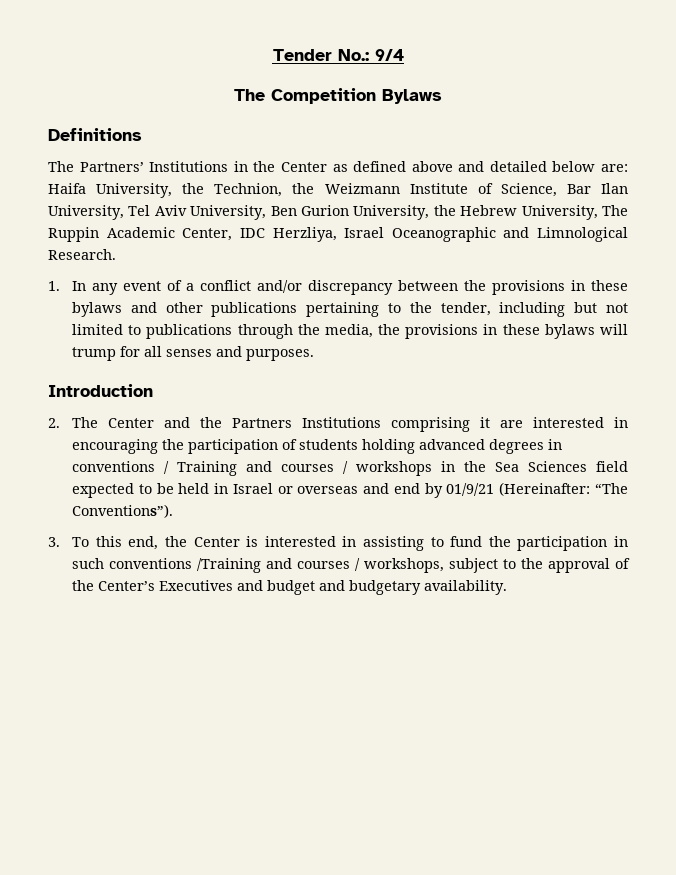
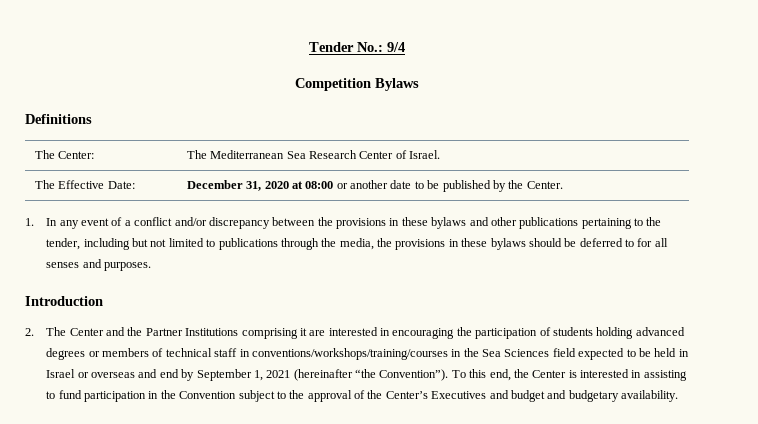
- The Competition Bylaws
+ Competition Bylaws
- The Partners’ Institutions in the Center as defined above and detailed below are: Haifa University, the Technion, the Weizmann Institute of Science, Bar Ilan University, Tel Aviv University, Ben Gurion University, the Hebrew University, The Ruppin Academic Center, IDC Herzliya, Israel Oceanographic and Limnological Research.
+ The Center: | The Mediterranean Sea Research Center of Israel.
+ The Effective Date: | December 31, 2020 at 08:00 or another date to be published by the Center.
- 1. In any event of a conflict and/or discrepancy between the provisions in these bylaws and other publications pertaining to the tender, including but not limited to publications through the media, the provisions in these bylaws will trump for all senses and purposes.
+ 1. In any event of a conflict and/or discrepancy between the provisions in these bylaws and other publications pertaining to the tender, including but not limited to publications through the media, the provisions in these bylaws should be deferred to for all senses and purposes.
- 2. The Center and the Partners Institutions comprising it are interested in encouraging the participation of students holding advanced degrees in conventions / Training and courses / workshops in the Sea Sciences field expected to be held in Israel or overseas and end by 01/9/21 (Hereinafter: “The Conventions”).
- 3. To this end, the Center is interested in assisting to fund the participation in such conventions /Training and courses / workshops, subject to the approval of the Center’s Executives and budget and budgetary availability.
+ 2. The Center and the Partner Institutions comprising it are interested in encouraging the participation of students holding advanced degrees or members of technical staff in conventions/workshops/training/courses in the Sea Sciences field expected to be held in Israel or overseas and end by September 1, 2021 (hereinafter “the Convention”). To this end, the Center is interested in assisting to fund participation in the Convention subject to the approval of the Center’s Executives and budget and budgetary availability.

